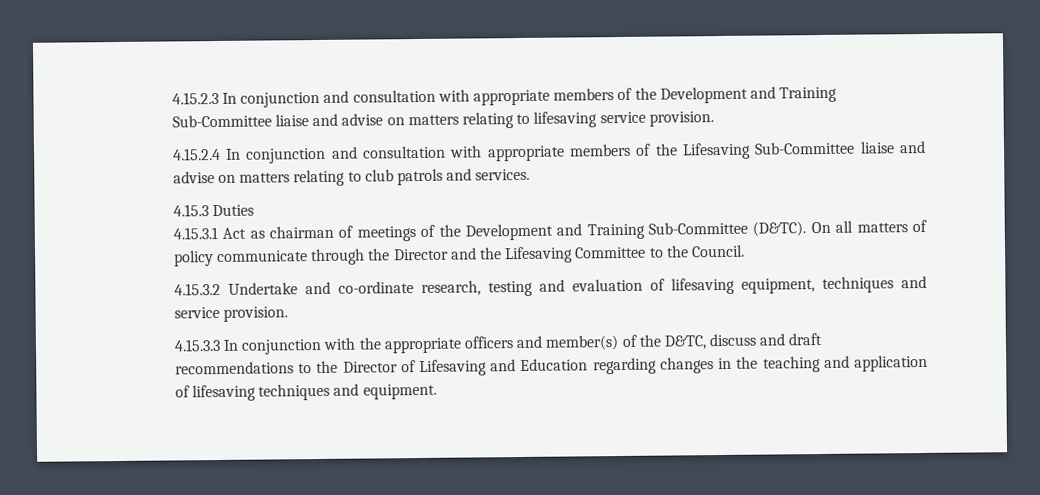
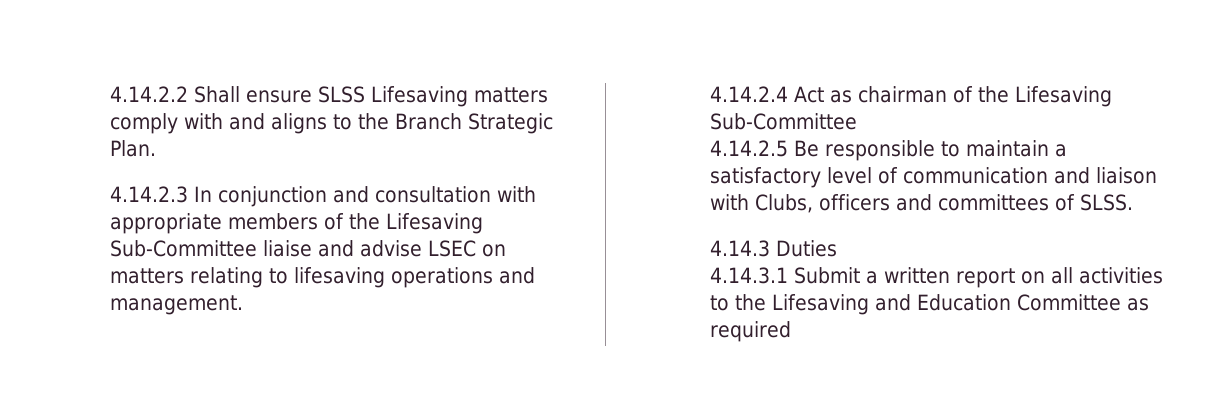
- 4.15.2.3 In conjunction and consultation with appropriate members of the Development and Training Sub-Committee liaise and advise on matters relating to lifesaving service provision.
- 4.15.2.4 In conjunction and consultation with appropriate members of the Lifesaving Sub-Committee liaise and advise on matters relating to club patrols and services.
- 4.15.3 Duties
- 4.15.3.1 Act as chairman of meetings of the Development and Training Sub-Committee (D&TC). On all matters of policy communicate through the Director and the Lifesaving Committee to the Council.
- 4.15.3.2 Undertake and co-ordinate research, testing and evaluation of lifesaving equipment, techniques and service provision.
- 4.15.3.3 In conjunction with the appropriate officers and member(s) of the D&TC, discuss and draft recommendations to the Director of Lifesaving and Education regarding changes in the teaching and application of lifesaving techniques and equipment.
+ 4.14.2.2 Shall ensure SLSS Lifesaving matters comply with and aligns to the Branch Strategic Plan.
+ 4.14.2.3 In conjunction and consultation with appropriate members of the Lifesaving Sub-Committee liaise and advise LSEC on matters relating to lifesaving operations and management.
+ 4.14.2.4 Act as chairman of the Lifesaving Sub-Committee
+ 4.14.2.5 Be responsible to maintain a satisfactory level of communication and liaison with Clubs, officers and committees of SLSS.
+ 4.14.3 Duties
+ 4.14.3.1 Submit a written report on all activities to the Lifesaving and Education Committee as required

